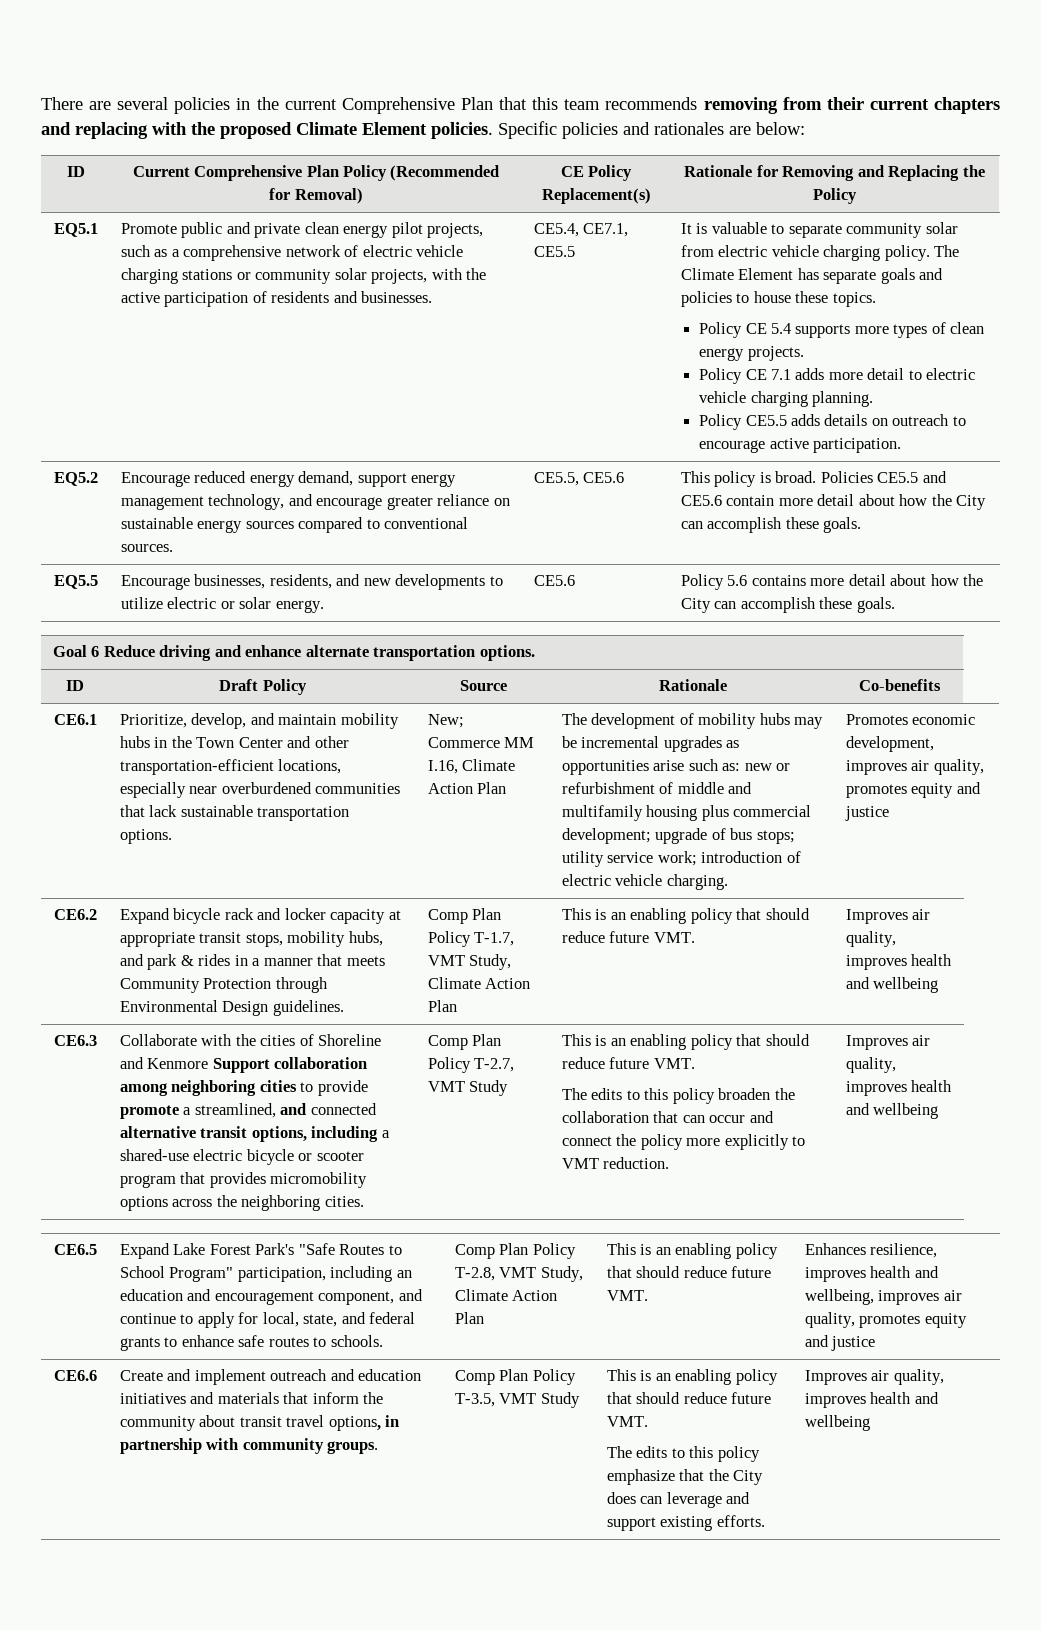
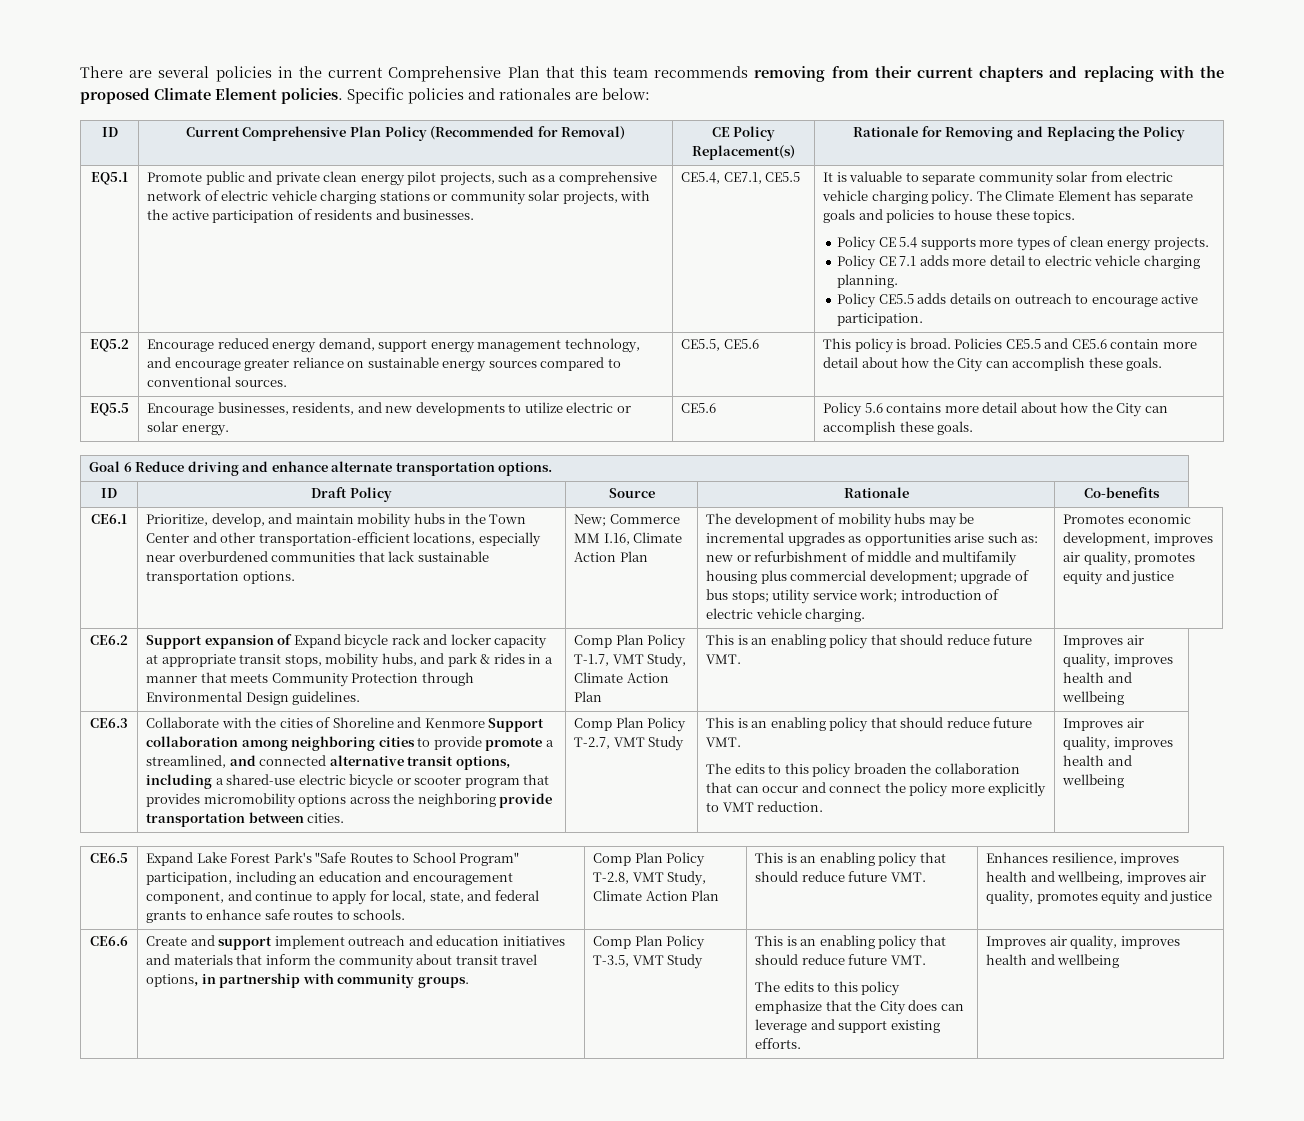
- Expand bicycle rack and locker capacity at appropriate transit stops, mobility hubs, and park & rides in a manner that meets Community Protection through Environmental Design guidelines.
+ Support expansion of Expand bicycle rack and locker capacity at appropriate transit stops, mobility hubs, and park & rides in a manner that meets Community Protection through Environmental Design guidelines.
- Collaborate with the cities of Shoreline and Kenmore Support collaboration among neighboring cities to provide promote a streamlined, and connected alternative transit options, including a shared-use electric bicycle or scooter program that provides micromobility options across the neighboring cities.
+ Collaborate with the cities of Shoreline and Kenmore Support collaboration among neighboring cities to provide promote a streamlined, and connected alternative transit options, including a shared-use electric bicycle or scooter program that provides micromobility options across the neighboring provide transportation between cities.
- Create and implement outreach and education initiatives and materials that inform the community about transit travel options, in partnership with community groups.
+ Create and support implement outreach and education initiatives and materials that inform the community about transit travel options, in partnership with community groups.

